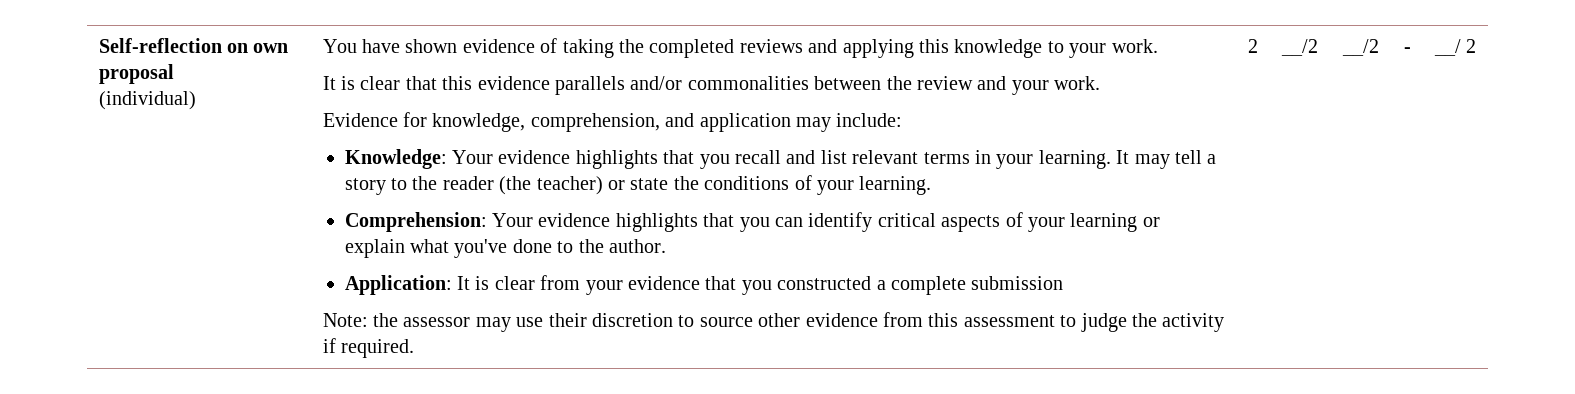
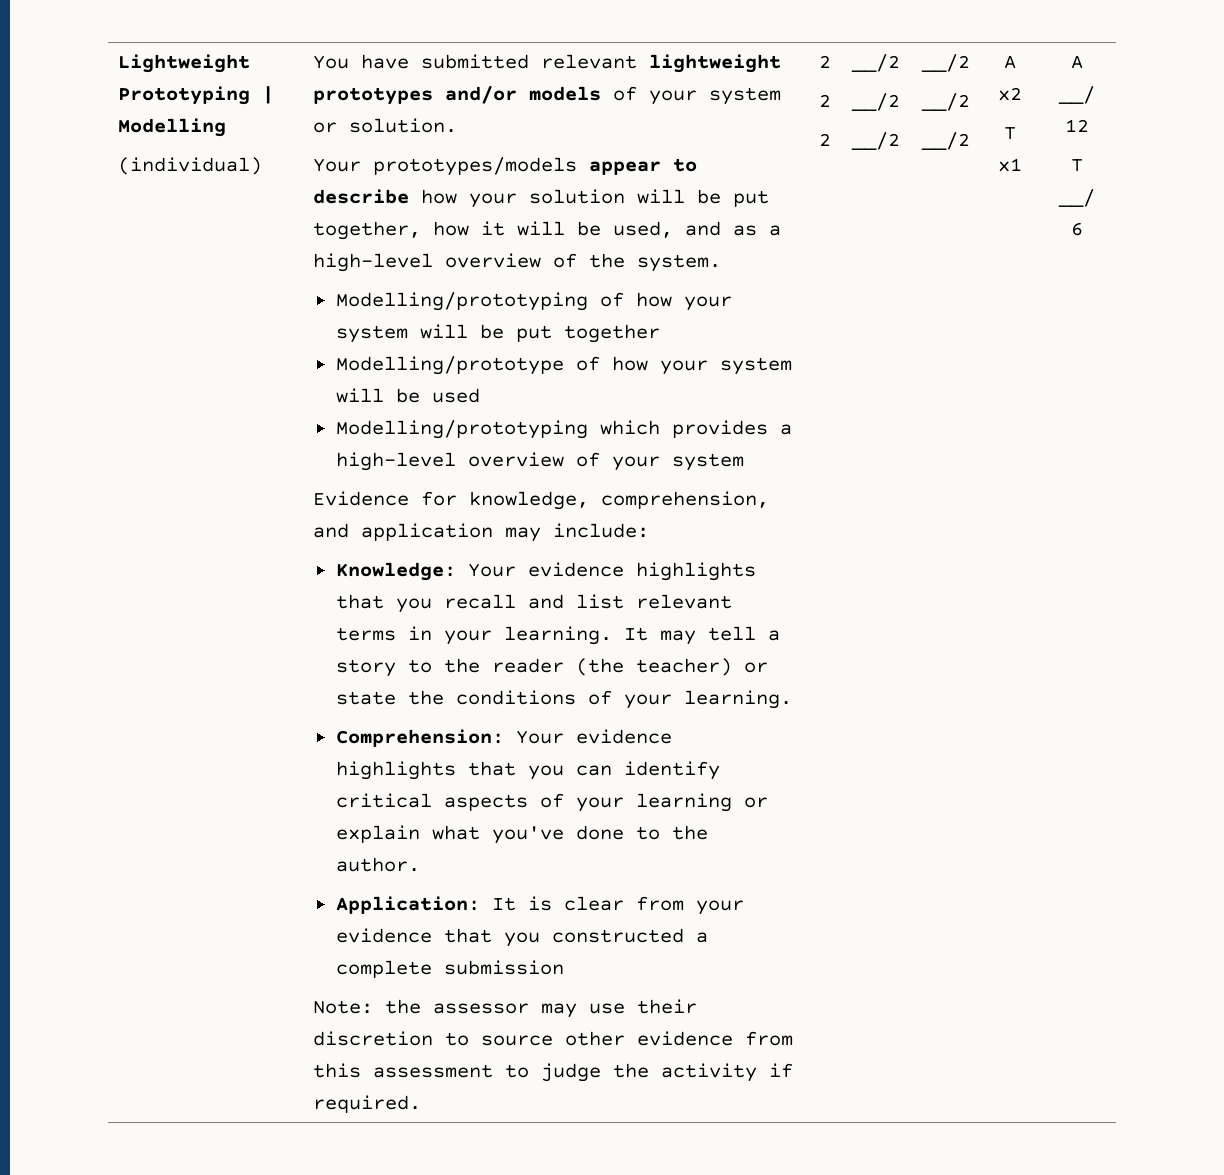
- Self-reflection on own proposal
+ Lightweight Prototyping | Modelling
- You have shown evidence of taking the completed reviews and applying this knowledge to your work.
- It is clear that this evidence parallels and/or commonalities between the review and your work.
+ You have submitted relevant lightweight prototypes and/or models of your system or solution.
+ Your prototypes/models appear to describe how your solution will be put together, how it will be used, and as a high-level overview of the system.
+ Modelling/prototyping of how your system will be put together
+ Modelling/prototype of how your system will be used
+ Modelling/prototyping which provides a high-level overview of your system
- Note: the assessor may use their discretion to source other evidence from this assessment to judge the activity if required. | 2 | __/2 | __/2 | - | __/ 2
+ Note: the assessor may use their discretion to source other evidence from this assessment to judge the activity if required. | 2
+ 2
+ 2 | __/2
+ __/2
+ __/2 | __/2
+ __/2
+ __/2 | A x2
+ T x1 | A __/ 12
+ T __/ 6

